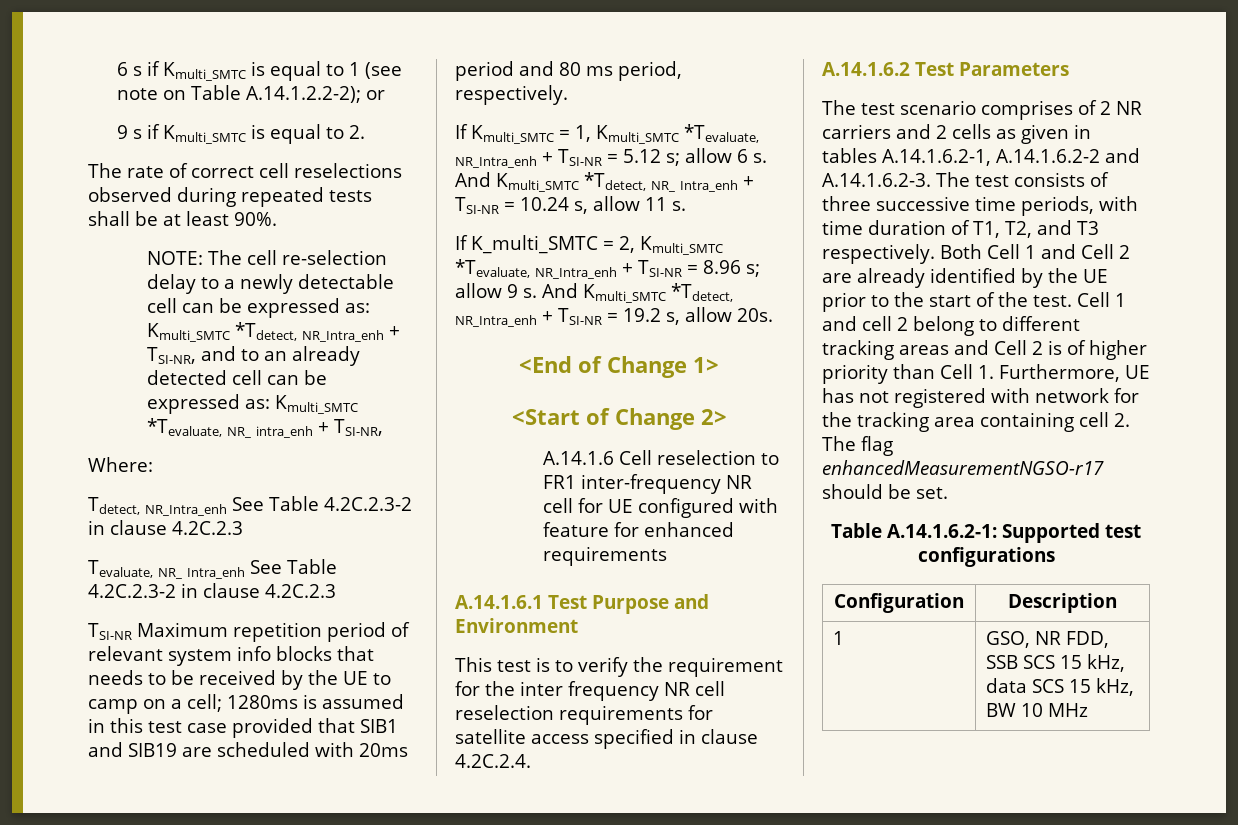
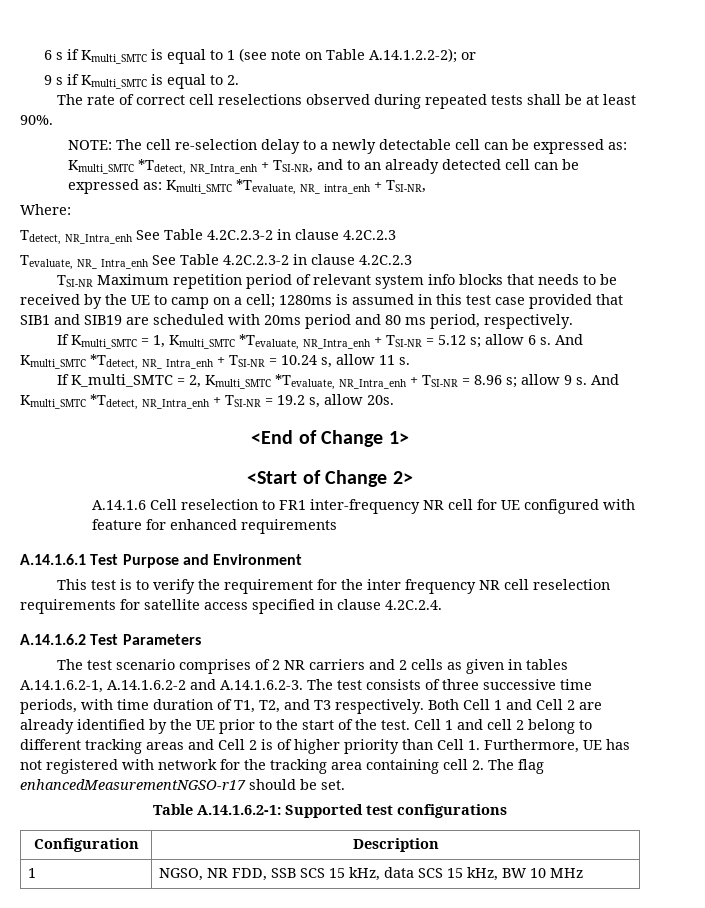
- 1 | GSO, NR FDD, SSB SCS 15 kHz, data SCS 15 kHz, BW 10 MHz
+ 1 | NGSO, NR FDD, SSB SCS 15 kHz, data SCS 15 kHz, BW 10 MHz

